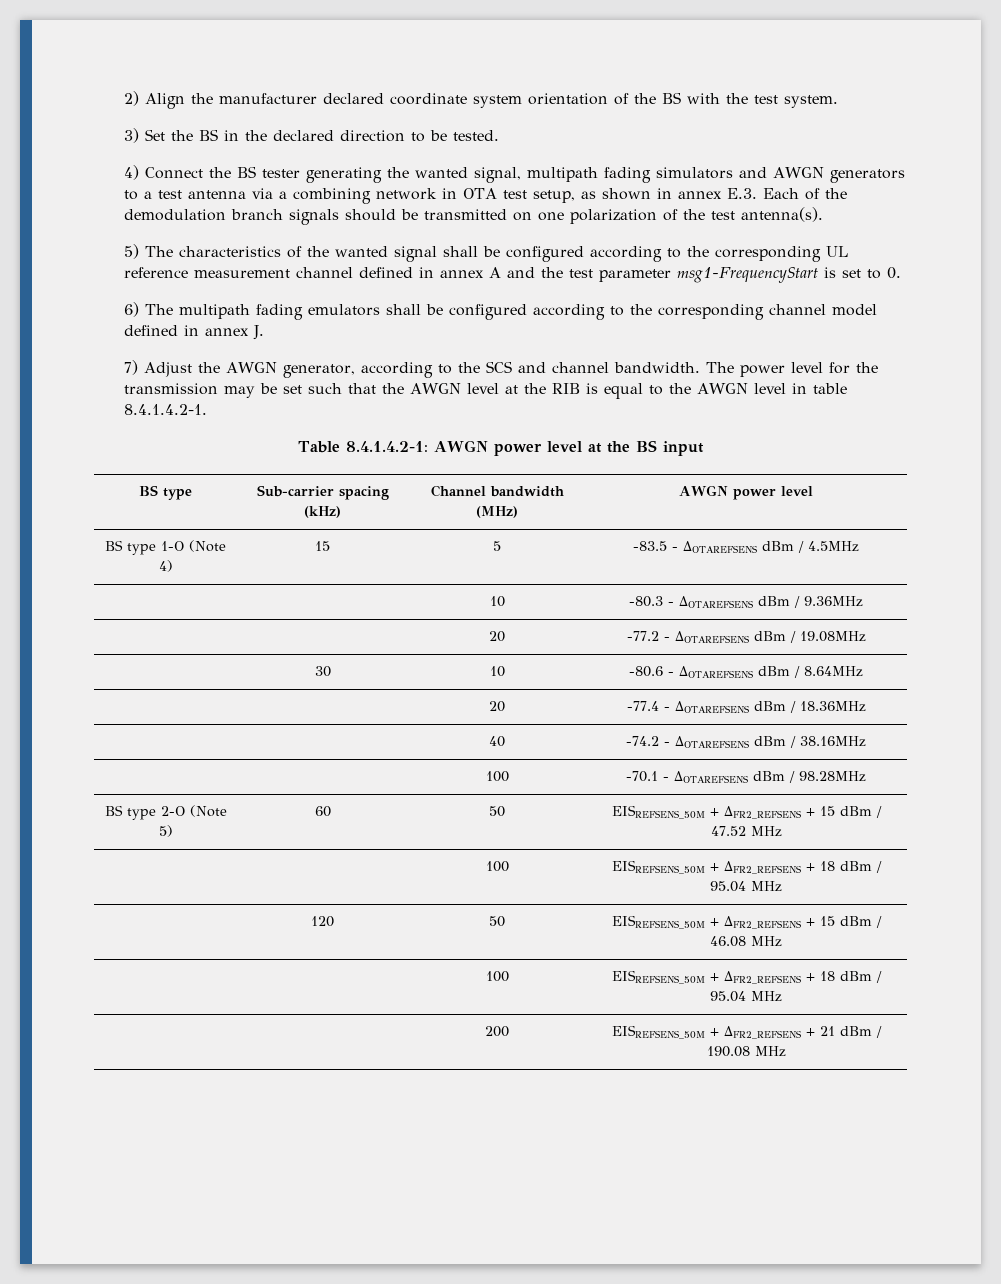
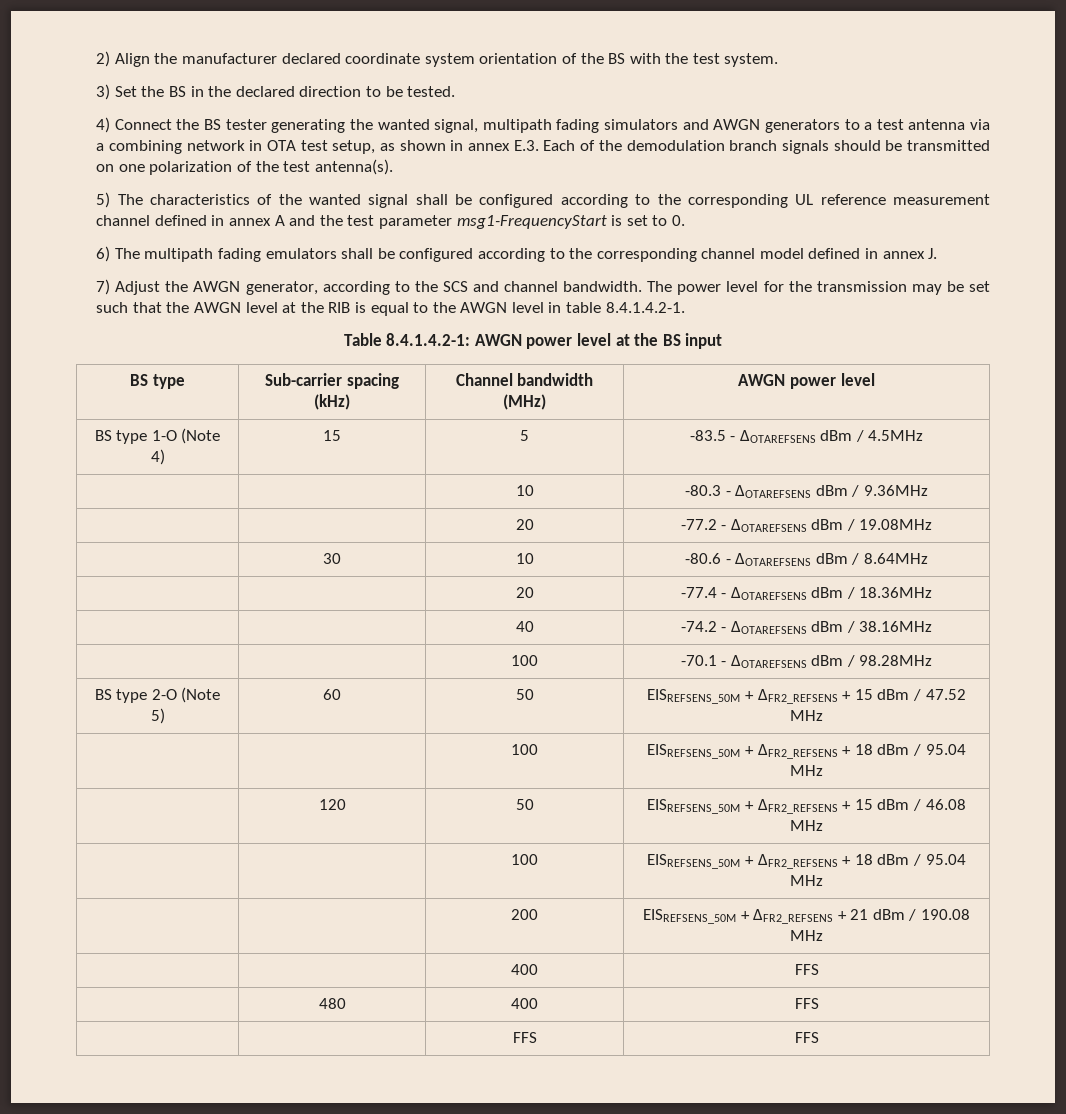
+ | | 400 | FFS
+ | 480 | 400 | FFS
+ | | FFS | FFS

